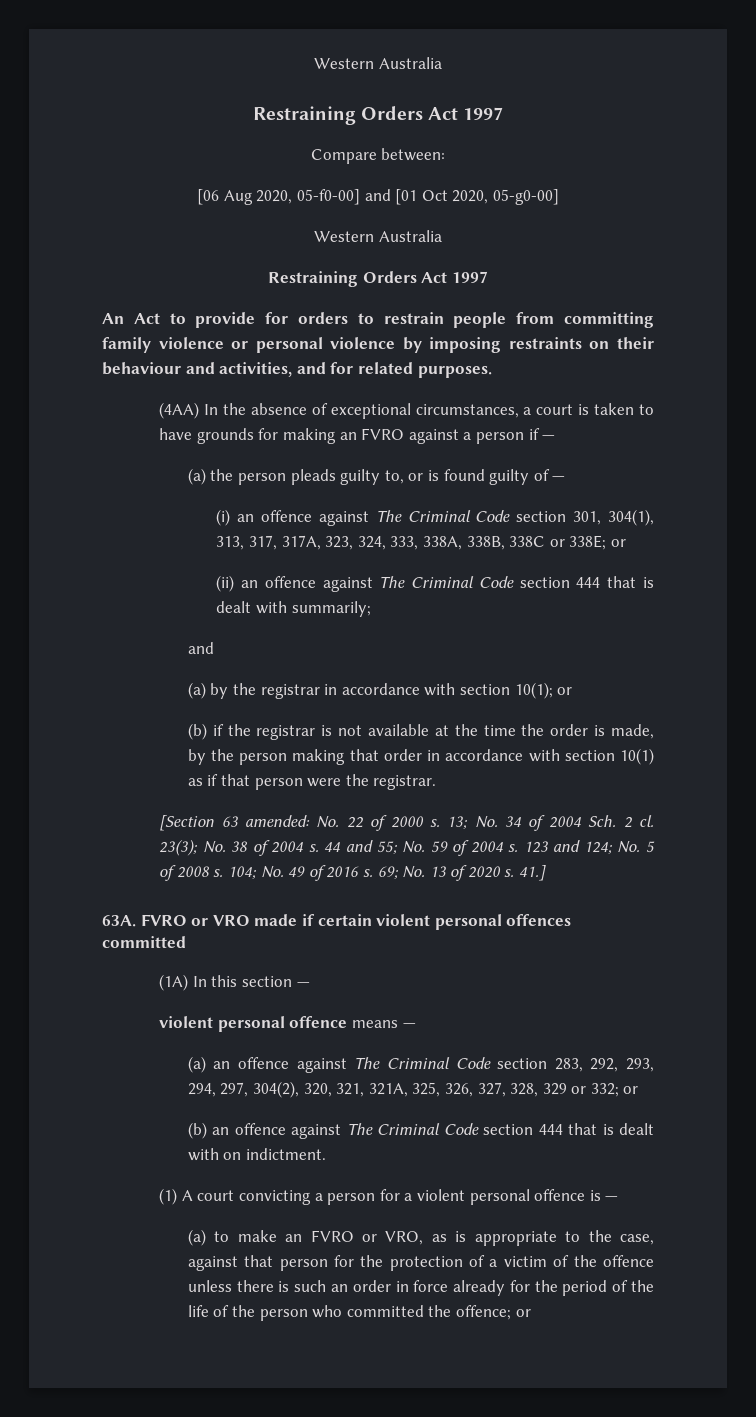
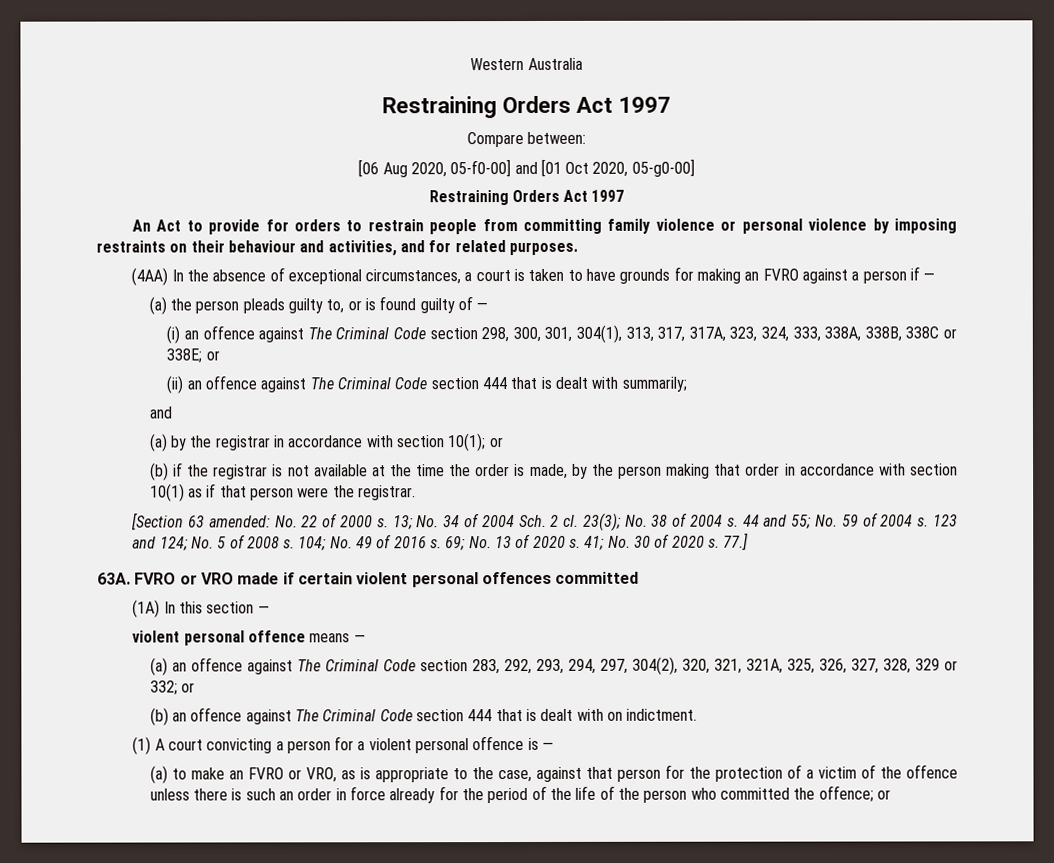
  [06 Aug 2020, 05-f0-00] and [01 Oct 2020, 05-g0-00]
- Western Australia
- (i) an offence against The Criminal Code section 301, 304(1), 313, 317, 317A, 323, 324, 333, 338A, 338B, 338C or 338E; or
+ (i) an offence against The Criminal Code section 298, 300, 301, 304(1), 313, 317, 317A, 323, 324, 333, 338A, 338B, 338C or 338E; or
- 41.]
+ 41; No. 30 of 2020 s. 77.]

